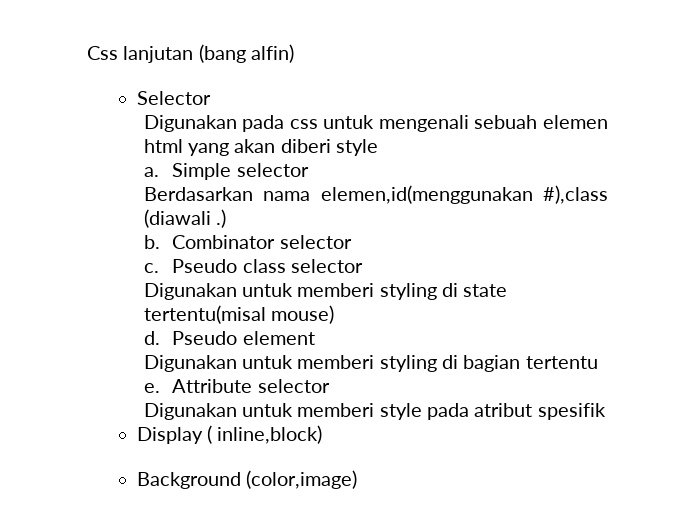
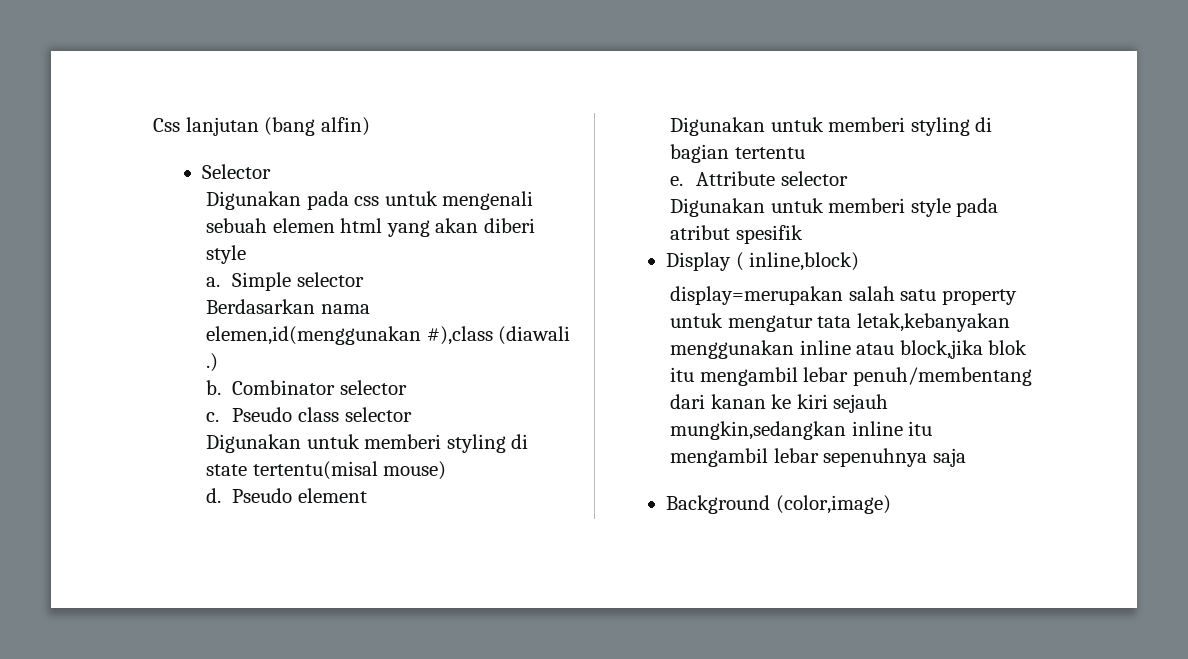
+ display=merupakan salah satu property untuk mengatur tata letak,kebanyakan menggunakan inline atau block,jika blok itu mengambil lebar penuh/membentang dari kanan ke kiri sejauh mungkin,sedangkan inline itu mengambil lebar sepenuhnya saja

